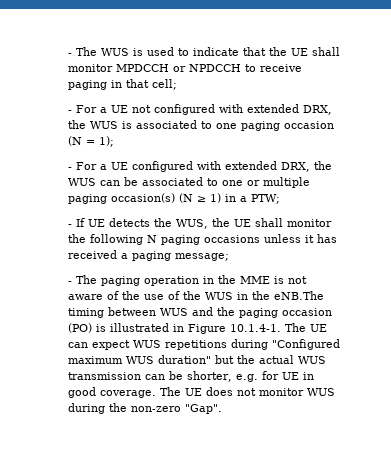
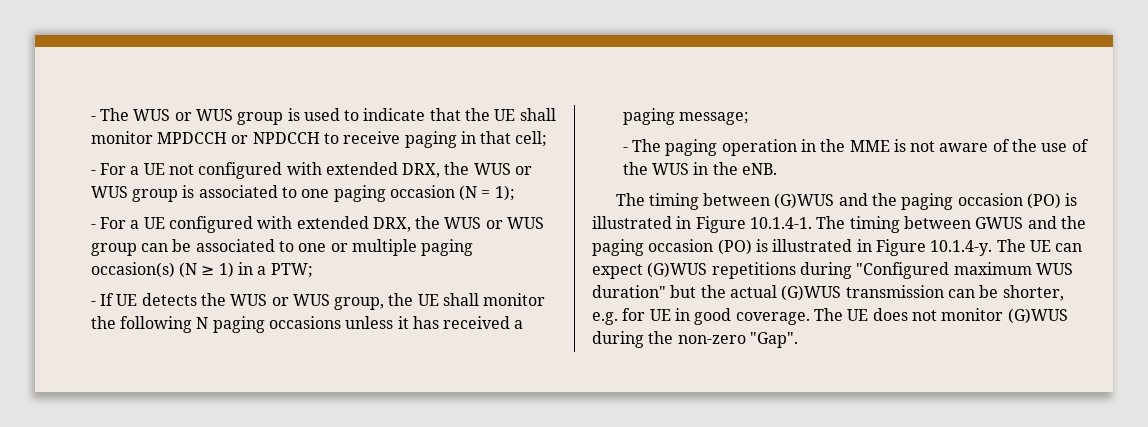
- - The WUS is used to indicate that the UE shall monitor MPDCCH or NPDCCH to receive paging in that cell;
+ - The WUS or WUS group is used to indicate that the UE shall monitor MPDCCH or NPDCCH to receive paging in that cell;
- - For a UE not configured with extended DRX, the WUS is associated to one paging occasion (N = 1);
+ - For a UE not configured with extended DRX, the WUS or WUS group is associated to one paging occasion (N = 1);
- - For a UE configured with extended DRX, the WUS can be associated to one or multiple paging occasion(s) (N ≥ 1) in a PTW;
+ - For a UE configured with extended DRX, the WUS or WUS group can be associated to one or multiple paging occasion(s) (N ≥ 1) in a PTW;
- - If UE detects the WUS, the UE shall monitor the following N paging occasions unless it has received a paging message;
+ - If UE detects the WUS or WUS group, the UE shall monitor the following N paging occasions unless it has received a paging message;
- - The paging operation in the MME is not aware of the use of the WUS in the eNB.The timing between WUS and the paging occasion (PO) is illustrated in Figure 10.1.4-1. The UE can expect WUS repetitions during "Configured maximum WUS duration" but the actual WUS transmission can be shorter, e.g. for UE in good coverage.
+ - The paging operation in the MME is not aware of the use of the WUS in the eNB.
+ The timing between (G)WUS and the paging occasion (PO) is illustrated in Figure 10.1.4-1. The timing between GWUS and the paging occasion (PO) is illustrated in Figure 10.1.4-y. The UE can expect (G)WUS repetitions during "Configured maximum WUS duration" but the actual (G)WUS transmission can be shorter, e.g. for UE in good coverage.
- The UE does not monitor WUS during the non-zero "Gap".
+ The UE does not monitor (G)WUS during the non-zero "Gap".

